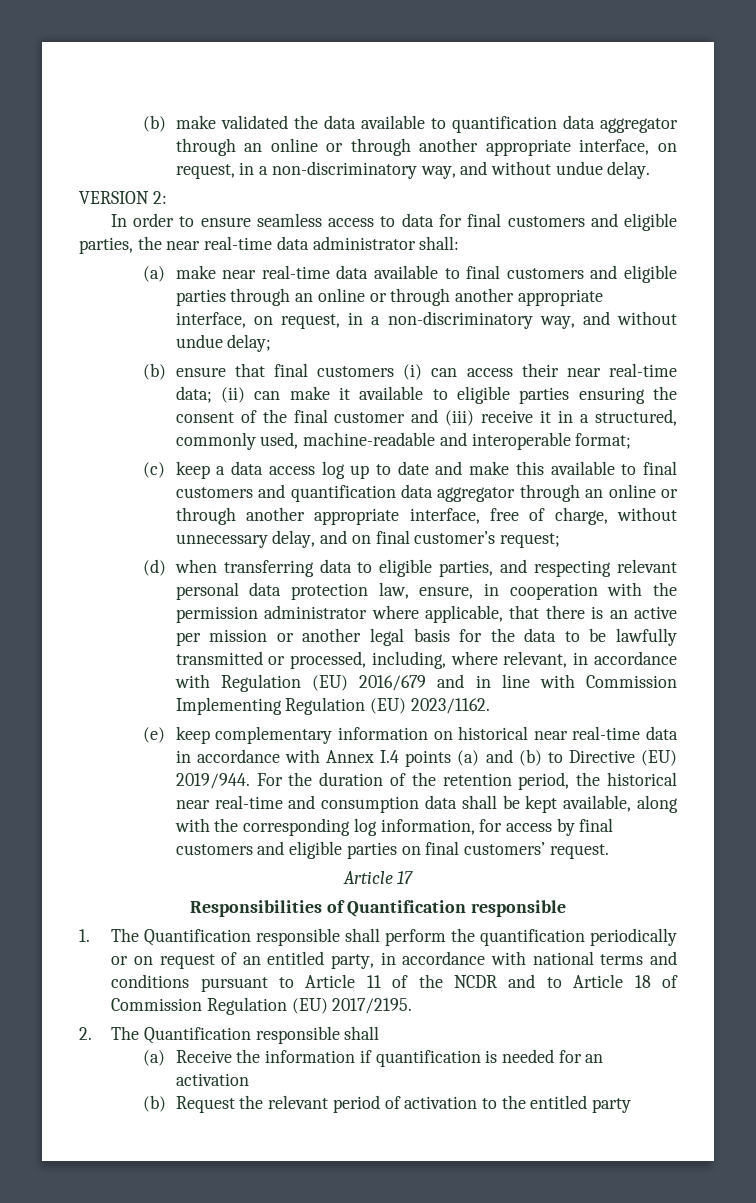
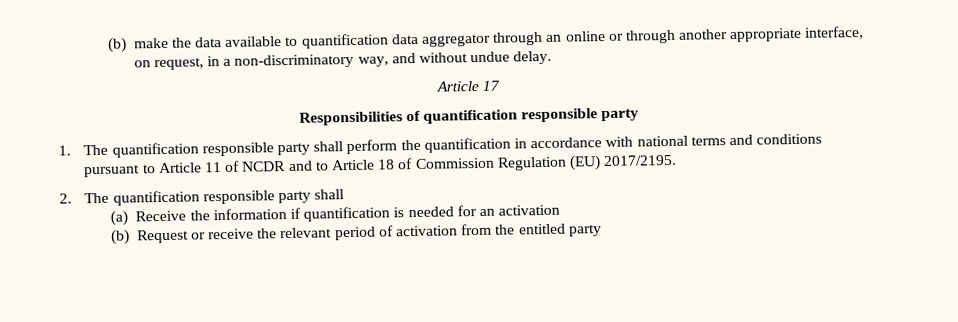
- (b) make validated the data available to quantification data aggregator through an online or through another appropriate interface, on request, in a non-discriminatory way, and without undue delay.
+ (b) make the data available to quantification data aggregator through an online or through another appropriate interface, on request, in a non-discriminatory way, and without undue delay.
- VERSION 2:
- In order to ensure seamless access to data for final customers and eligible parties, the near real-time data administrator shall:
- (a) make near real-time data available to final customers and eligible parties through an online or through another appropriate interface, on request, in a non-discriminatory way, and without undue delay;
- (b) ensure that final customers (i) can access their near real-time data; (ii) can make it available to eligible parties ensuring the consent of the final customer and (iii) receive it in a structured, commonly used, machine-readable and interoperable format;
- (c) keep a data access log up to date and make this available to final customers and quantification data aggregator through an online or through another appropriate interface, free of charge, without unnecessary delay, and on final customer’s request;
- (d) when transferring data to eligible parties, and respecting relevant personal data protection law, ensure, in cooperation with the permission administrator where applicable, that there is an active per mission or another legal basis for the data to be lawfully transmitted or processed, including, where relevant, in accordance with Regulation (EU) 2016/679 and in line with Commission Implementing Regulation (EU) 2023/1162.
- (e) keep complementary information on historical near real-time data in accordance with Annex I.4 points (a) and (b) to Directive (EU) 2019/944. For the duration of the retention period, the historical near real-time and consumption data shall be kept available, along with the corresponding log information, for access by final customers and eligible parties on final customers’ request.
- Responsibilities of Quantification responsible
+ Responsibilities of quantification responsible party
- 1. The Quantification responsible shall perform the quantification periodically or on request of an entitled party, in accordance with national terms and conditions pursuant to Article 11 of the NCDR and to Article 18 of Commission Regulation (EU) 2017/2195.
+ 1. The quantification responsible party shall perform the quantification in accordance with national terms and conditions pursuant to Article 11 of NCDR and to Article 18 of Commission Regulation (EU) 2017/2195.
- 2. The Quantification responsible shall
+ 2. The quantification responsible party shall
- (b) Request the relevant period of activation to the entitled party
+ (b) Request or receive the relevant period of activation from the entitled party

